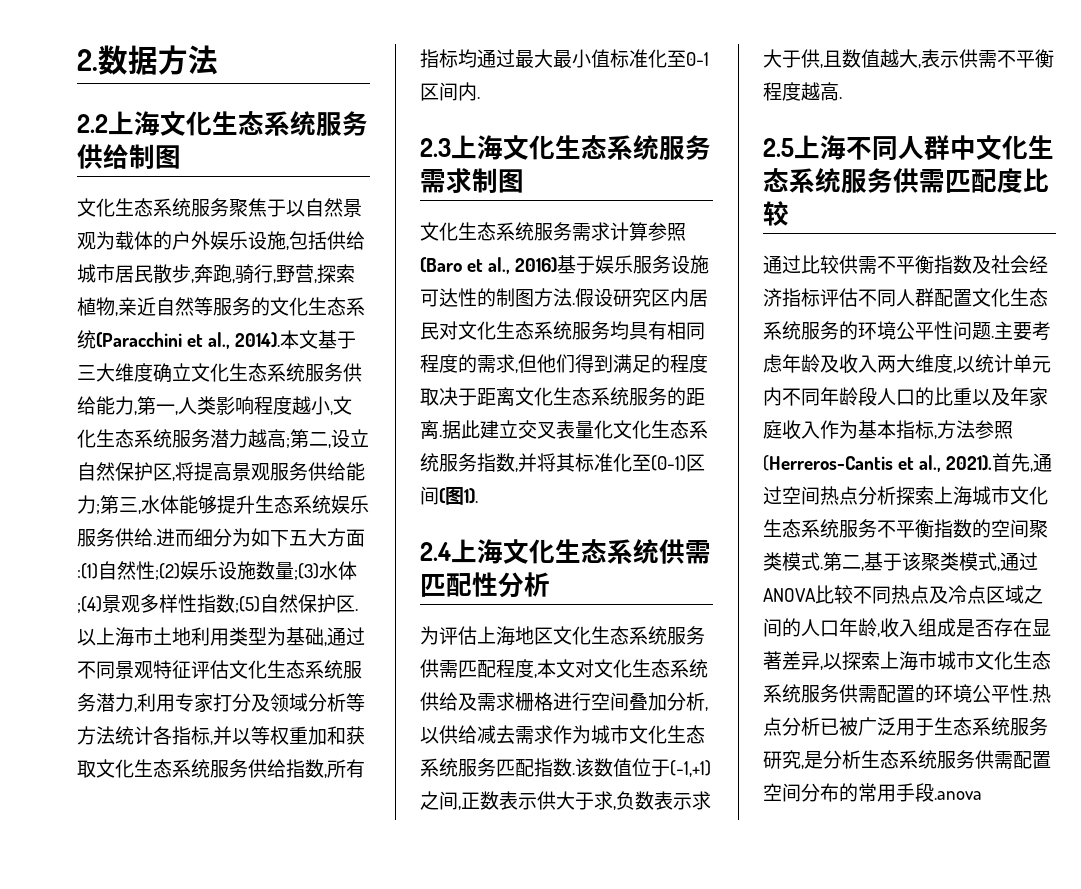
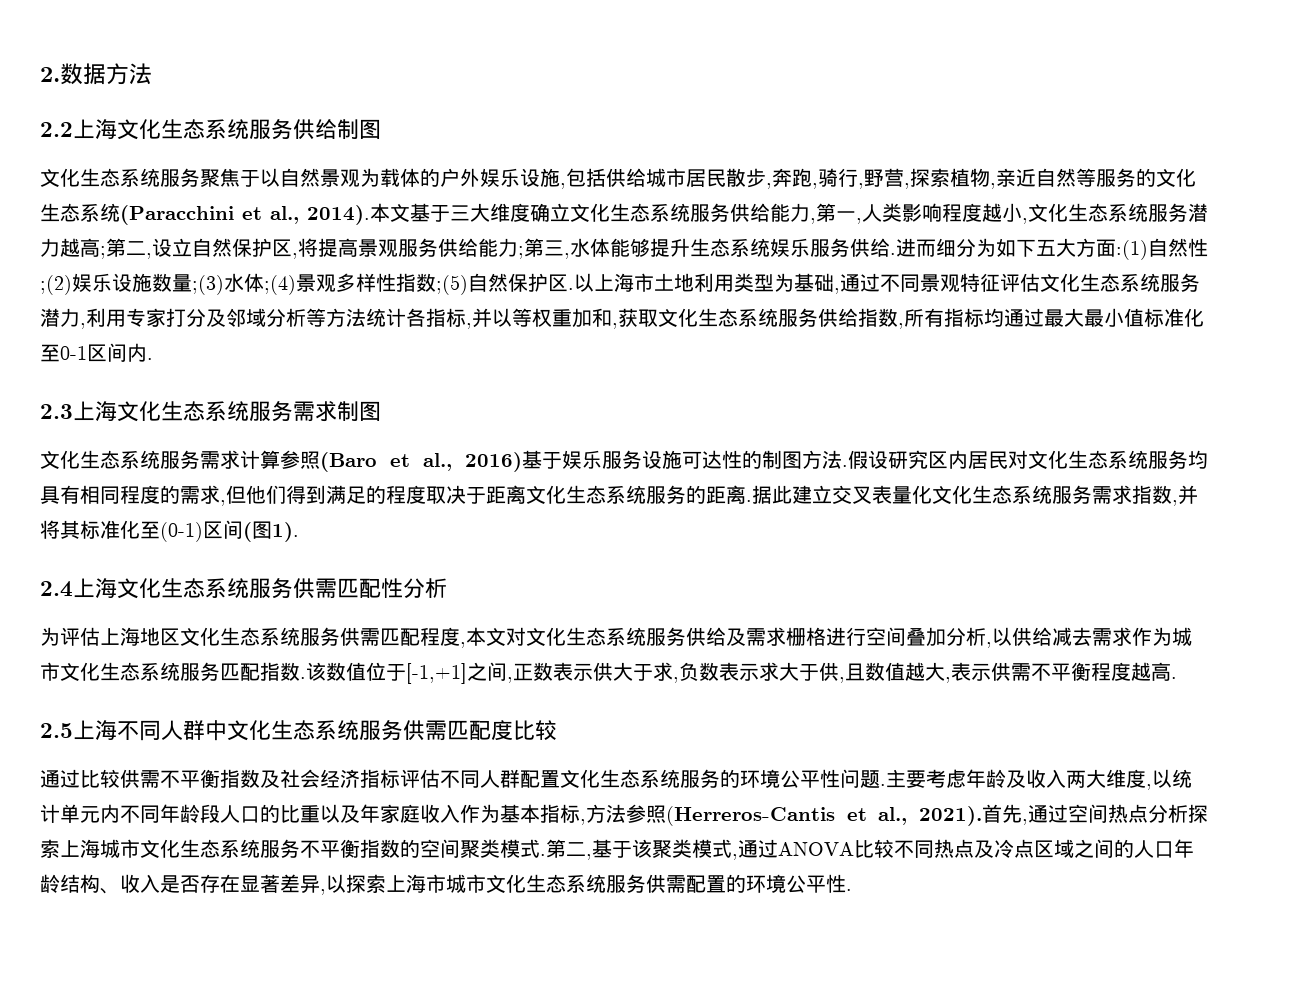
- 以上海市土地利用类型为基础,通过不同景观特征评估文化生态系统服务潜力,利用专家打分及领域分析等方法统计各指标,并以等权重加和获取文化生态系统服务供给指数,所有指标均通过最大最小值标准化至0-1区间内.
+ 以上海市土地利用类型为基础,通过不同景观特征评估文化生态系统服务潜力,利用专家打分及邻域分析等方法统计各指标,并以等权重加和,获取文化生态系统服务供给指数,所有指标均通过最大最小值标准化至0-1区间内.
- 据此建立交叉表量化文化生态系统服务指数,并将其标准化至(0-1)区间(图1).
+ 据此建立交叉表量化文化生态系统服务需求指数,并将其标准化至(0-1)区间(图1).
- 2.4上海文化生态系统供需匹配性分析
+ 2.4上海文化生态系统服务供需匹配性分析
- 为评估上海地区文化生态系统服务供需匹配程度,本文对文化生态系统供给及需求栅格进行空间叠加分析,以供给减去需求作为城市文化生态系统服务匹配指数.
+ 为评估上海地区文化生态系统服务供需匹配程度,本文对文化生态系统服务供给及需求栅格进行空间叠加分析,以供给减去需求作为城市文化生态系统服务匹配指数.
- 该数值位于(-1,+1)之间,正数表示供大于求,负数表示求大于供,且数值越大,表示供需不平衡程度越高.
+ 该数值位于[-1,+1]之间,正数表示供大于求,负数表示求大于供,且数值越大,表示供需不平衡程度越高.
- 第二,基于该聚类模式,通过ANOVA比较不同热点及冷点区域之间的人口年龄,收入组成是否存在显著差异,以探索上海市城市文化生态系统服务供需配置的环境公平性.热点分析已被广泛用于生态系统服务研究,是分析生态系统服务供需配置空间分布的常用手段.anova
+ 第二,基于该聚类模式,通过ANOVA比较不同热点及冷点区域之间的人口年龄结构、收入是否存在显著差异,以探索上海市城市文化生态系统服务供需配置的环境公平性.

